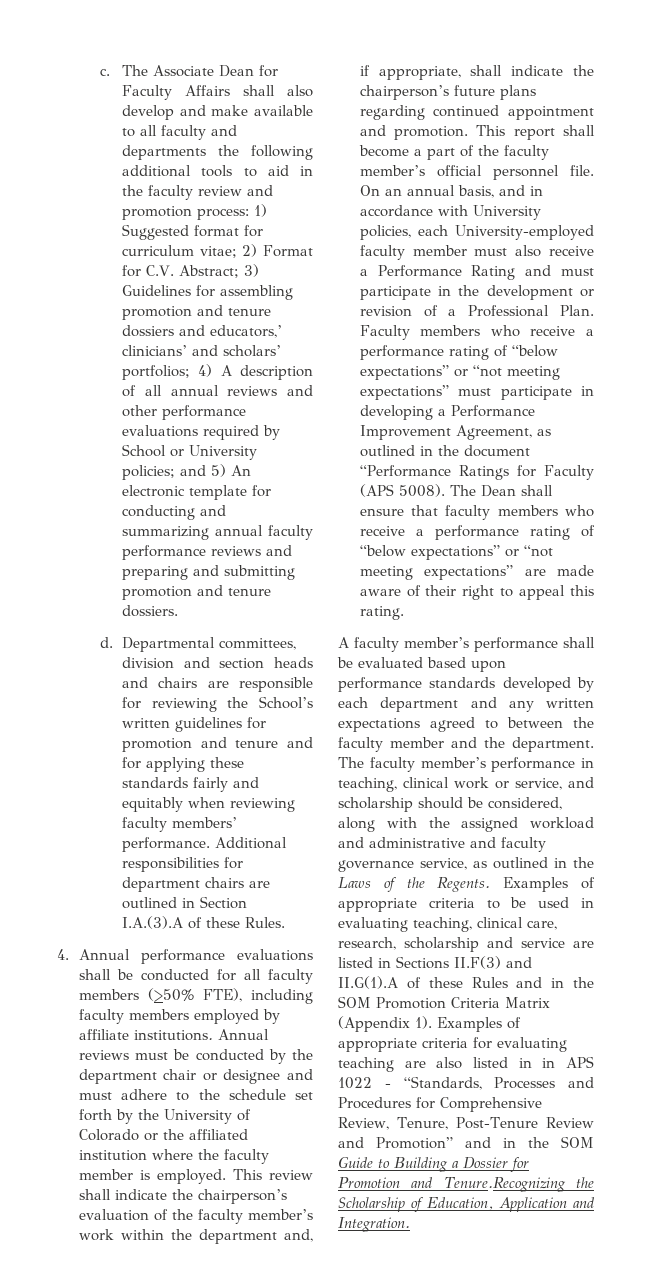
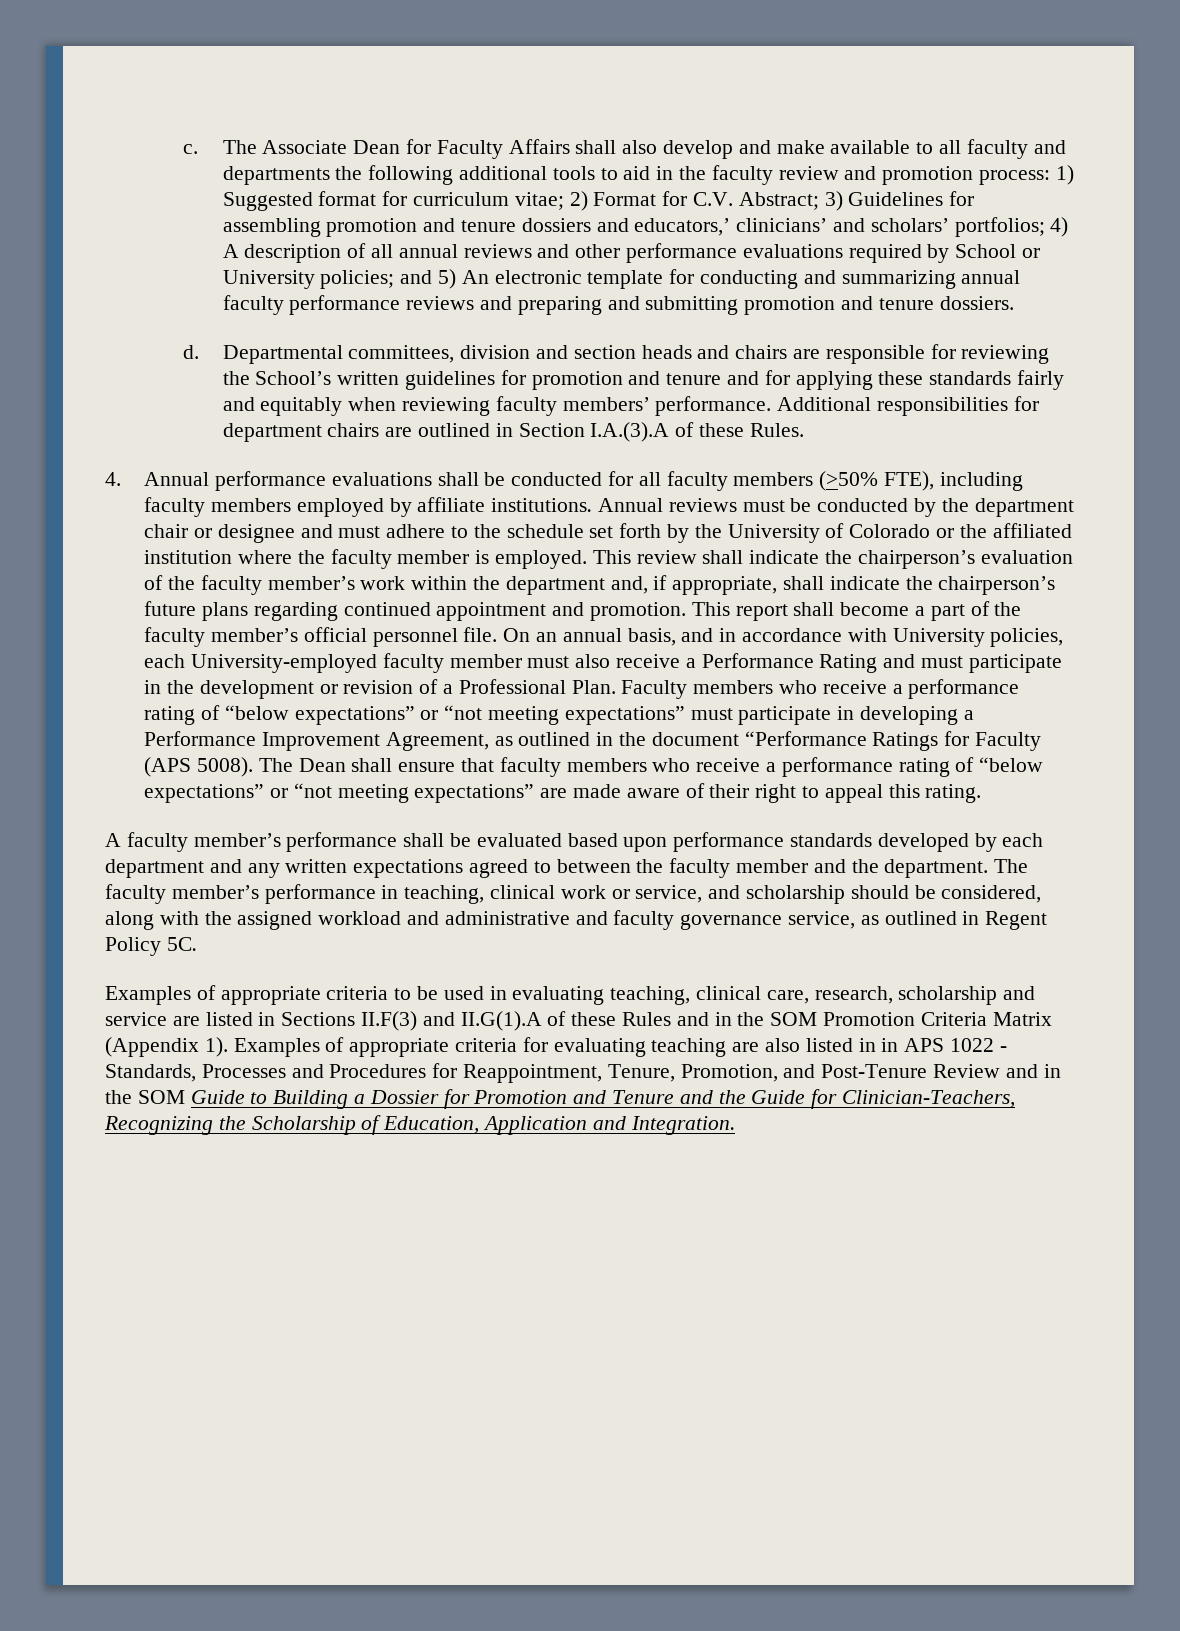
- The faculty member’s performance in teaching, clinical work or service, and scholarship should be considered, along with the assigned workload and administrative and faculty governance service, as outlined in the Laws of the Regents. Examples of appropriate criteria to be used in evaluating teaching, clinical care, research, scholarship and service are listed in Sections II.F(3) and II.G(1).A of these Rules and in the SOM Promotion Criteria Matrix (Appendix 1).
+ The faculty member’s performance in teaching, clinical work or service, and scholarship should be considered, along with the assigned workload and administrative and faculty governance service, as outlined in Regent Policy 5C.
+ Examples of appropriate criteria to be used in evaluating teaching, clinical care, research, scholarship and service are listed in Sections II.F(3) and II.G(1).A of these Rules and in the SOM Promotion Criteria Matrix (Appendix 1).
- Examples of appropriate criteria for evaluating teaching are also listed in in APS 1022 - “Standards, Processes and Procedures for Comprehensive Review, Tenure, Post-Tenure Review and Promotion” and in the SOM Guide to Building a Dossier for Promotion and Tenure.Recognizing the Scholarship of Education, Application and Integration.
+ Examples of appropriate criteria for evaluating teaching are also listed in in APS 1022 - Standards, Processes and Procedures for Reappointment, Tenure, Promotion, and Post-Tenure Review and in the SOM Guide to Building a Dossier for Promotion and Tenure and the Guide for Clinician-Teachers, Recognizing the Scholarship of Education, Application and Integration.

